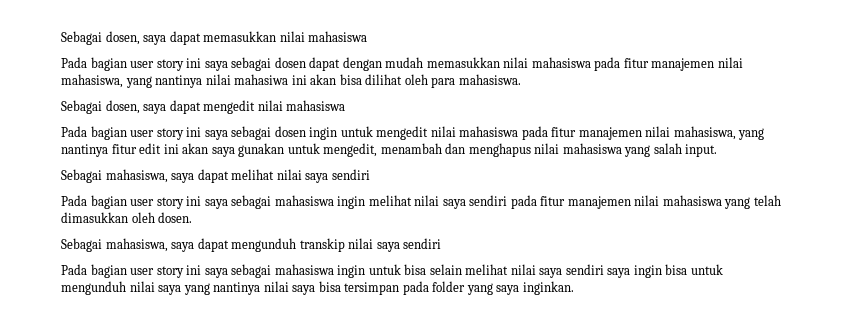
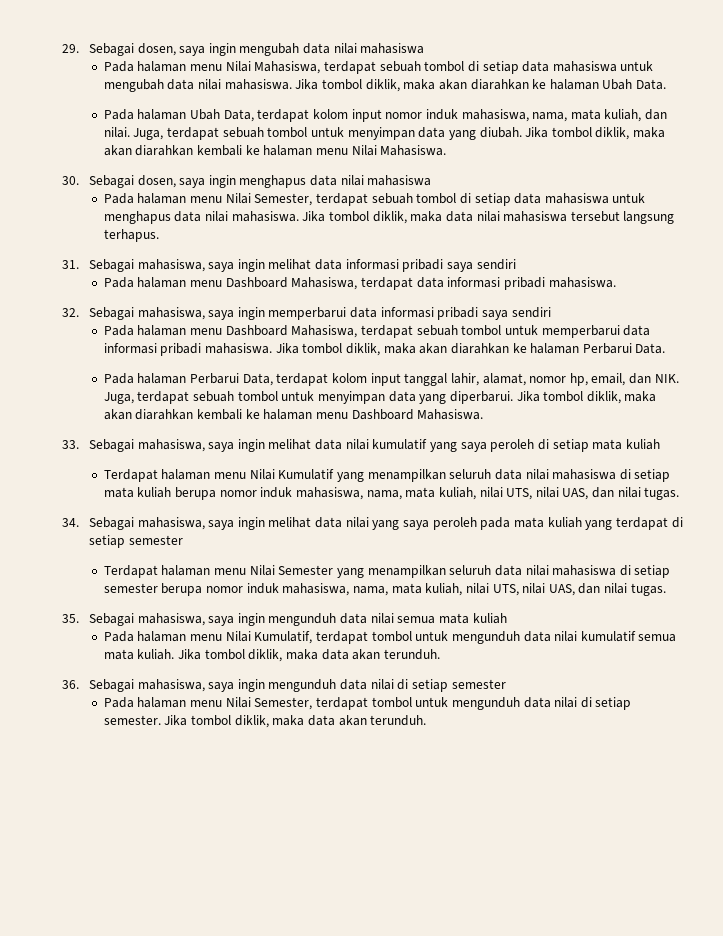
- Sebagai dosen, saya dapat memasukkan nilai mahasiswa
- Pada bagian user story ini saya sebagai dosen dapat dengan mudah memasukkan nilai mahasiswa pada fitur manajemen nilai mahasiswa, yang nantinya nilai mahasiwa ini akan bisa dilihat oleh para mahasiswa.
- Sebagai dosen, saya dapat mengedit nilai mahasiswa
- Pada bagian user story ini saya sebagai dosen ingin untuk mengedit nilai mahasiswa pada fitur manajemen nilai mahasiswa, yang nantinya fitur edit ini akan saya gunakan untuk mengedit, menambah dan menghapus nilai mahasiswa yang salah input.
- Sebagai mahasiswa, saya dapat melihat nilai saya sendiri
- Pada bagian user story ini saya sebagai mahasiswa ingin melihat nilai saya sendiri pada fitur manajemen nilai mahasiswa yang telah dimasukkan oleh dosen.
- Sebagai mahasiswa, saya dapat mengunduh transkip nilai saya sendiri
- Pada bagian user story ini saya sebagai mahasiswa ingin untuk bisa selain melihat nilai saya sendiri saya ingin bisa untuk mengunduh nilai saya yang nantinya nilai saya bisa tersimpan pada folder yang saya inginkan.
+ 29. Sebagai dosen, saya ingin mengubah data nilai mahasiswa
+ Pada halaman menu Nilai Mahasiswa, terdapat sebuah tombol di setiap data mahasiswa untuk mengubah data nilai mahasiswa. Jika tombol diklik, maka akan diarahkan ke halaman Ubah Data.
+ Pada halaman Ubah Data, terdapat kolom input nomor induk mahasiswa, nama, mata kuliah, dan nilai. Juga, terdapat sebuah tombol untuk menyimpan data yang diubah. Jika tombol diklik, maka akan diarahkan kembali ke halaman menu Nilai Mahasiswa.
+ 30. Sebagai dosen, saya ingin menghapus data nilai mahasiswa
+ Pada halaman menu Nilai Semester, terdapat sebuah tombol di setiap data mahasiswa untuk menghapus data nilai mahasiswa. Jika tombol diklik, maka data nilai mahasiswa tersebut langsung terhapus.
+ 31. Sebagai mahasiswa, saya ingin melihat data informasi pribadi saya sendiri
+ Pada halaman menu Dashboard Mahasiswa, terdapat data informasi pribadi mahasiswa.
+ 32. Sebagai mahasiswa, saya ingin memperbarui data informasi pribadi saya sendiri
+ Pada halaman menu Dashboard Mahasiswa, terdapat sebuah tombol untuk memperbarui data informasi pribadi mahasiswa. Jika tombol diklik, maka akan diarahkan ke halaman Perbarui Data.
+ Pada halaman Perbarui Data, terdapat kolom input tanggal lahir, alamat, nomor hp, email, dan NIK. Juga, terdapat sebuah tombol untuk menyimpan data yang diperbarui. Jika tombol diklik, maka akan diarahkan kembali ke halaman menu Dashboard Mahasiswa.
+ 33. Sebagai mahasiswa, saya ingin melihat data nilai kumulatif yang saya peroleh di setiap mata kuliah
+ Terdapat halaman menu Nilai Kumulatif yang menampilkan seluruh data nilai mahasiswa di setiap mata kuliah berupa nomor induk mahasiswa, nama, mata kuliah, nilai UTS, nilai UAS, dan nilai tugas.
+ 34. Sebagai mahasiswa, saya ingin melihat data nilai yang saya peroleh pada mata kuliah yang terdapat di setiap semester
+ Terdapat halaman menu Nilai Semester yang menampilkan seluruh data nilai mahasiswa di setiap semester berupa nomor induk mahasiswa, nama, mata kuliah, nilai UTS, nilai UAS, dan nilai tugas.
+ 35. Sebagai mahasiswa, saya ingin mengunduh data nilai semua mata kuliah
+ Pada halaman menu Nilai Kumulatif, terdapat tombol untuk mengunduh data nilai kumulatif semua mata kuliah. Jika tombol diklik, maka data akan terunduh.
+ 36. Sebagai mahasiswa, saya ingin mengunduh data nilai di setiap semester
+ Pada halaman menu Nilai Semester, terdapat tombol untuk mengunduh data nilai di setiap semester. Jika tombol diklik, maka data akan terunduh.

